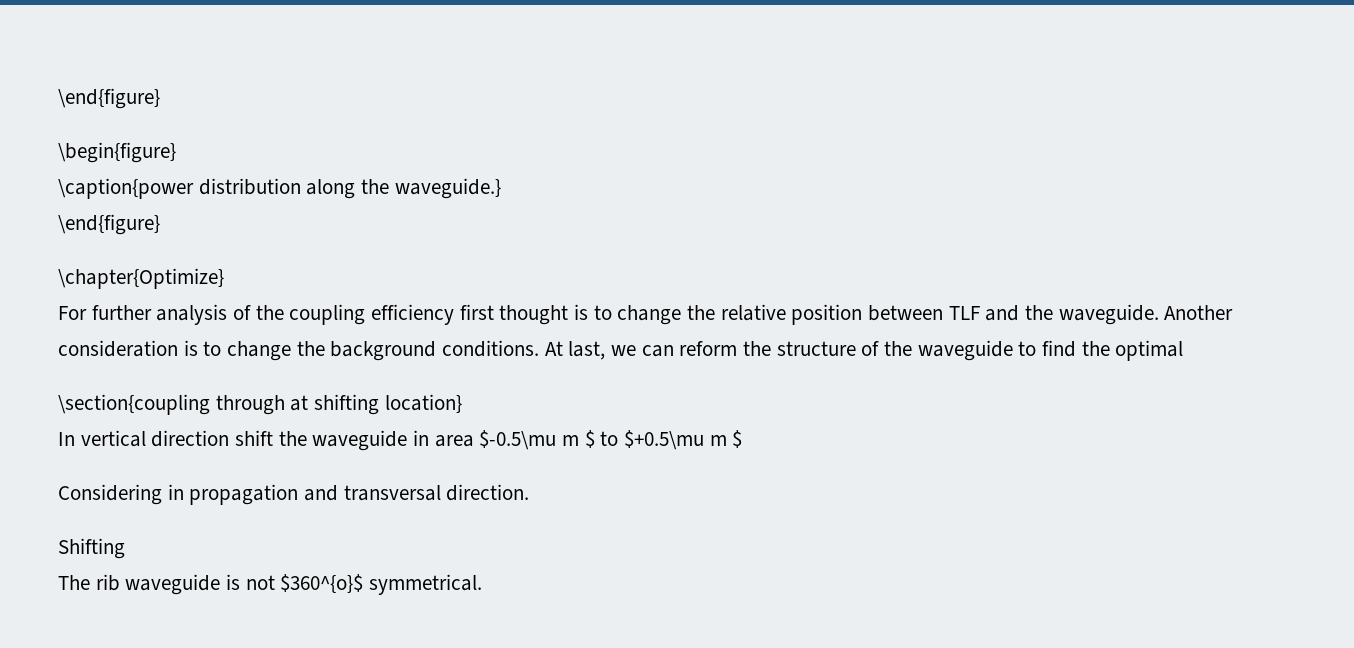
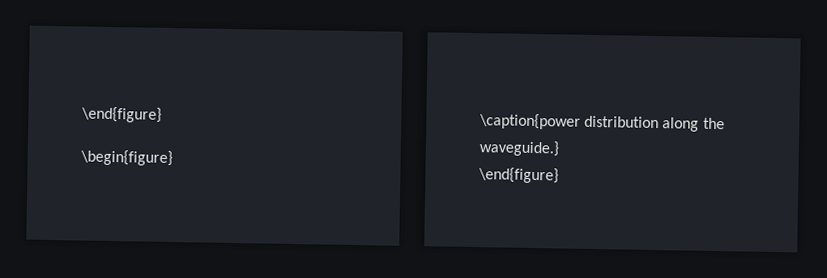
- \chapter{Optimize}
- For further analysis of the coupling efficiency first thought is to change the relative position between TLF and the waveguide. Another consideration is to change the background conditions. At last, we can reform the structure of the waveguide to find the optimal
- \section{coupling through at shifting location}
- In vertical direction shift the waveguide in area $-0.5\mu m $ to $+0.5\mu m $
- Considering in propagation and transversal direction.
- Shifting
- The rib waveguide is not $360^{o}$ symmetrical.

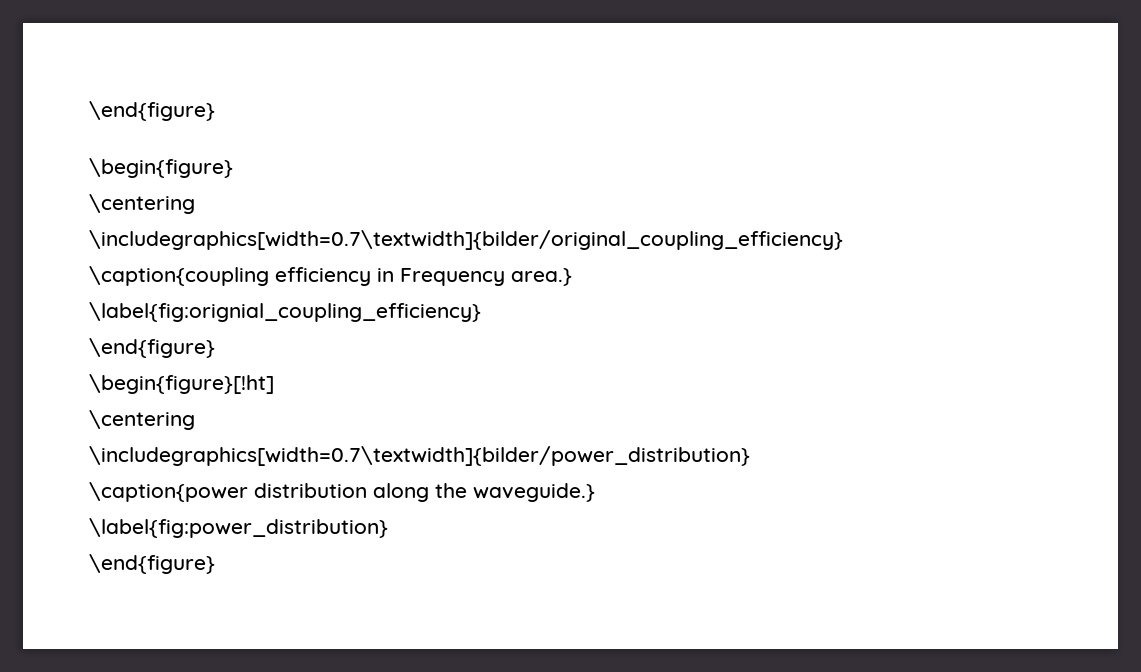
  \begin{figure}
+ \centering
+ \includegraphics[width=0.7\textwidth]{bilder/original_coupling_efficiency}
+ \caption{coupling efficiency in Frequency area.}
+ \label{fig:orignial_coupling_efficiency}
+ \end{figure}
+ \begin{figure}[!ht]
+ \centering
+ \includegraphics[width=0.7\textwidth]{bilder/power_distribution}
+ \label{fig:power_distribution}

